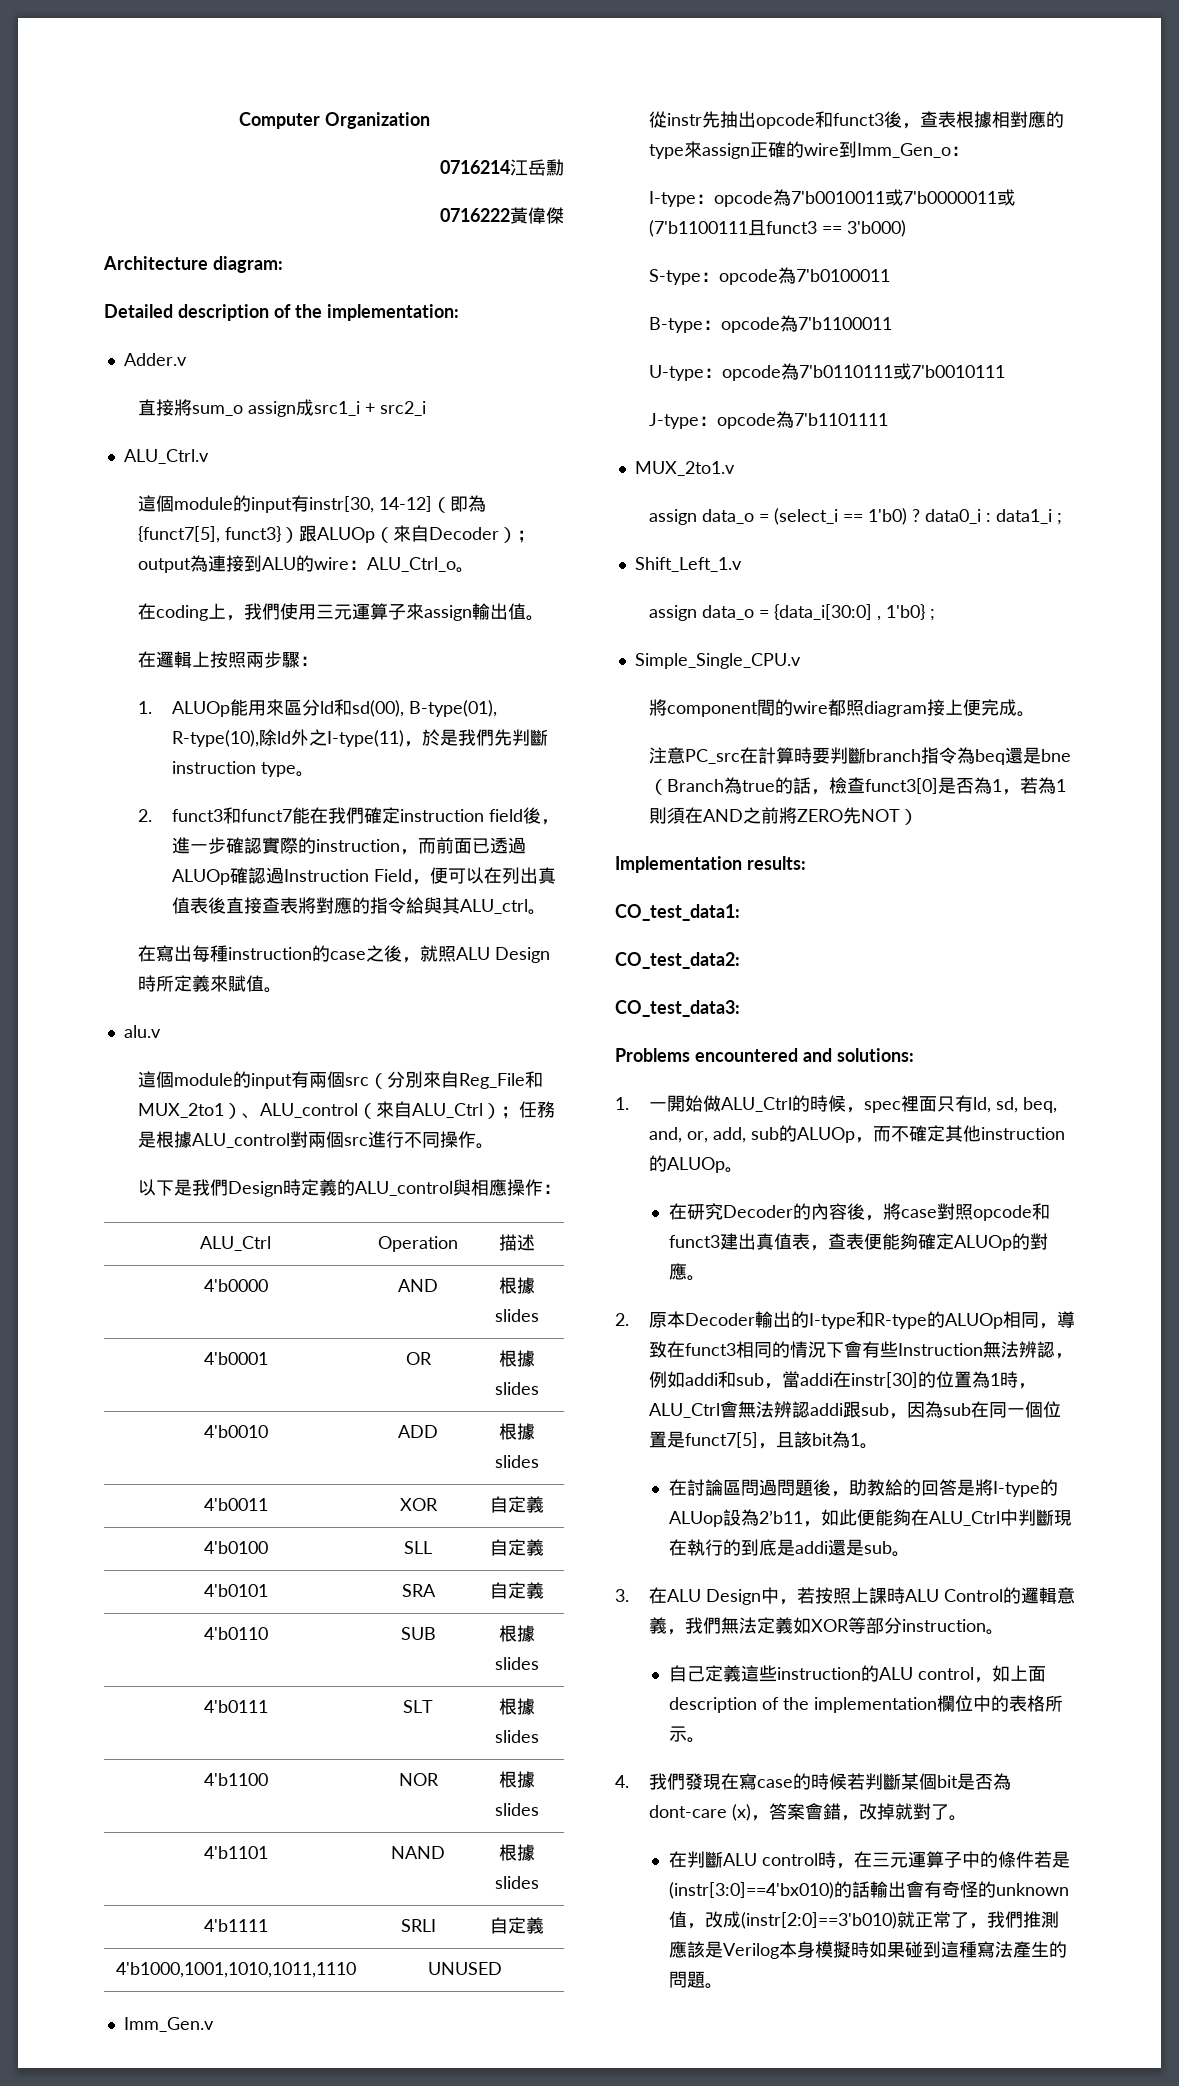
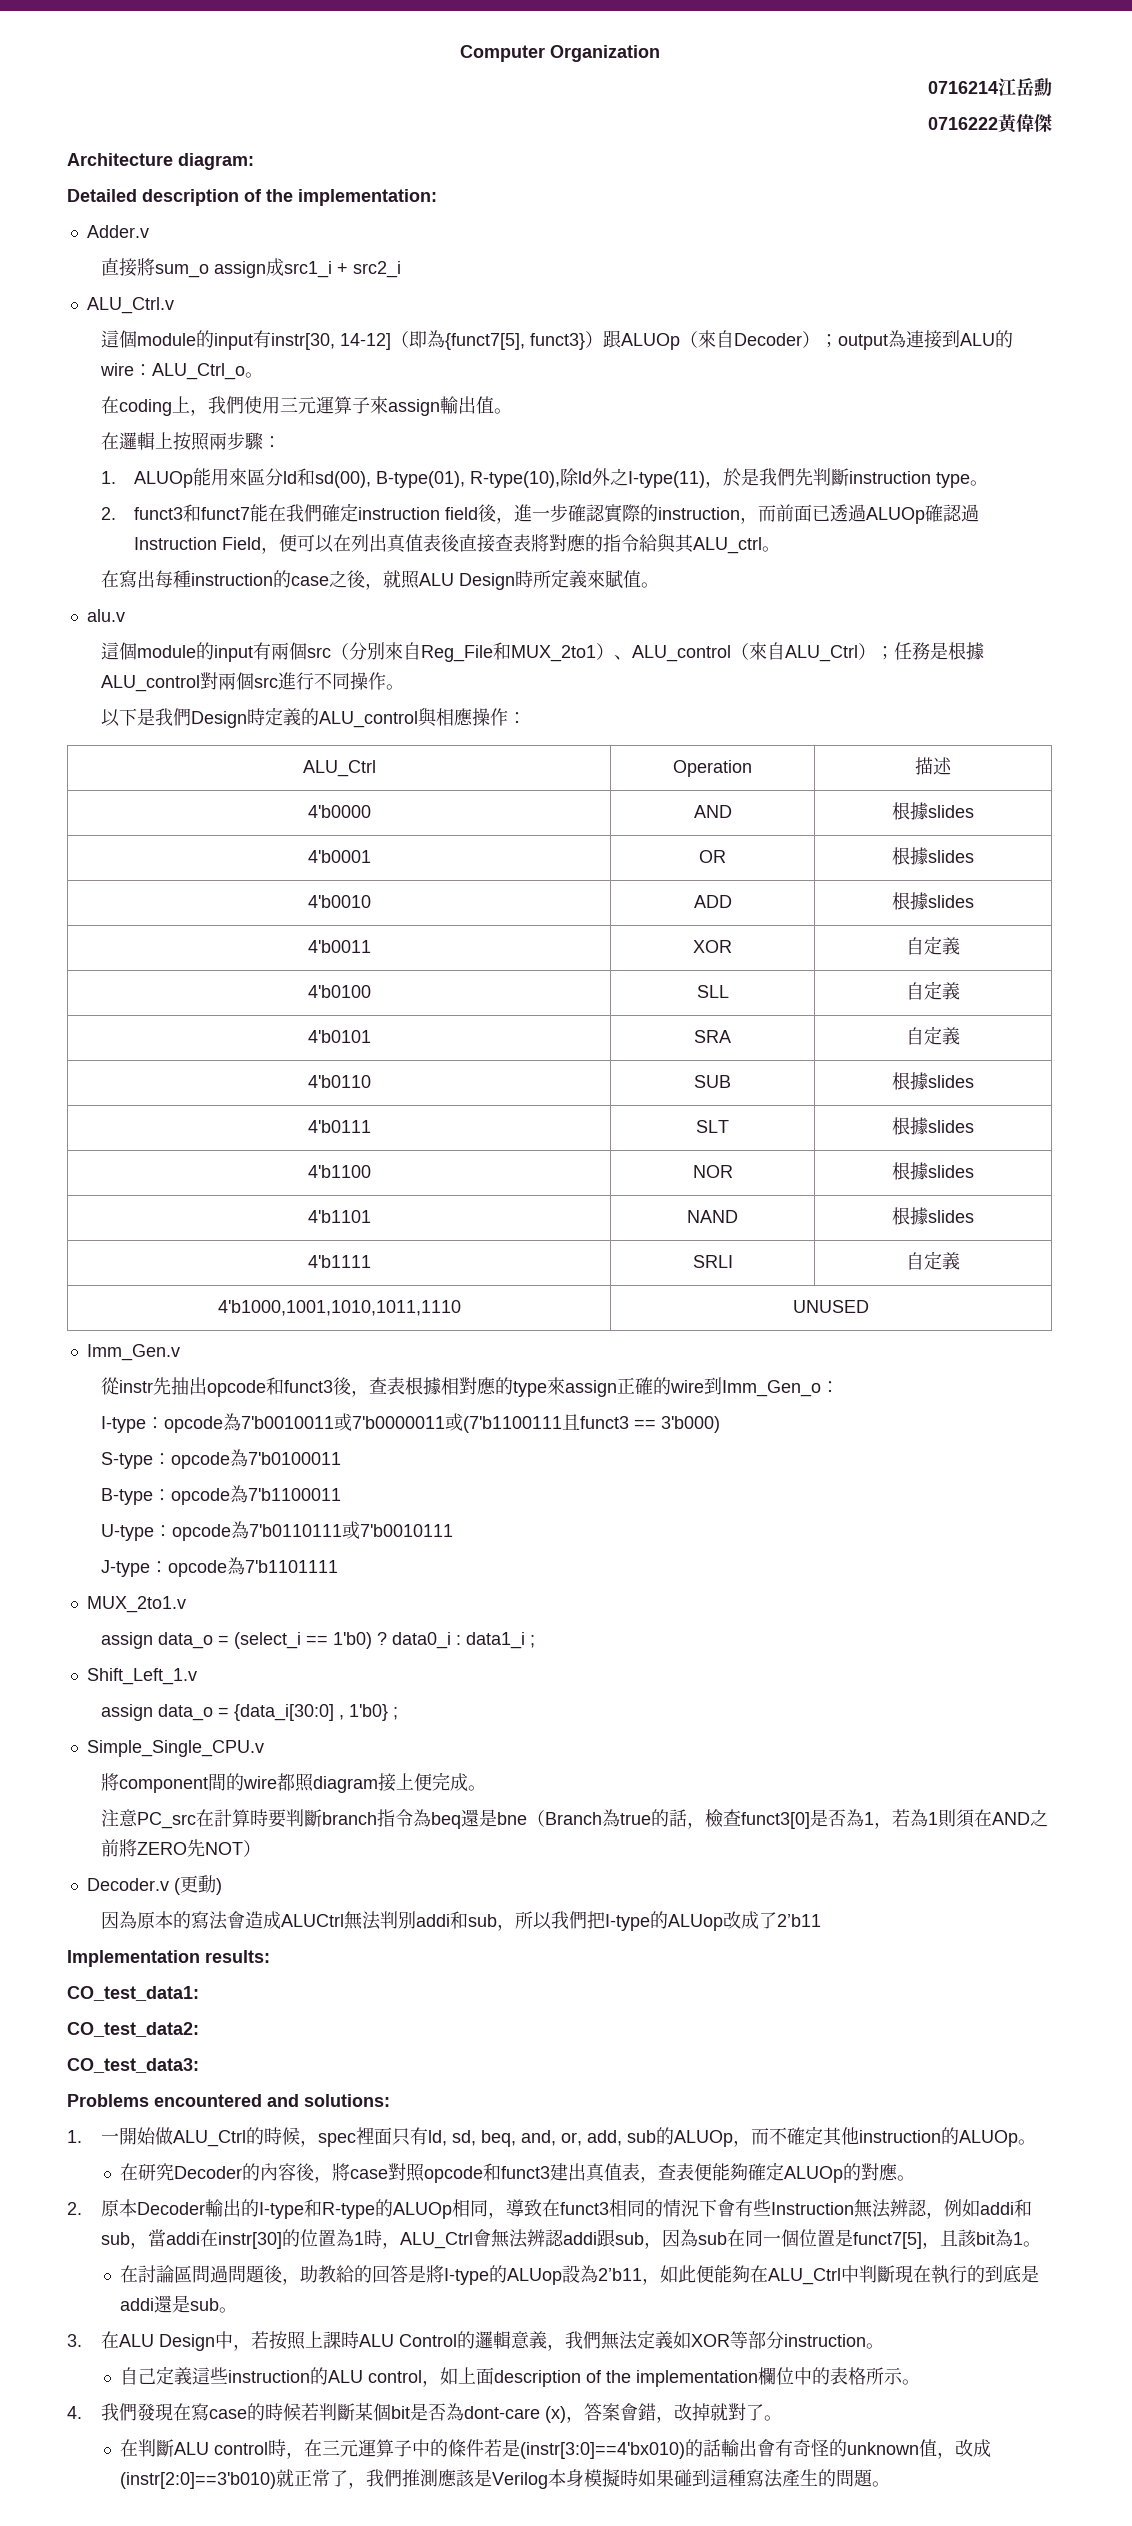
+ Decoder.v (更動)
+ 因為原本的寫法會造成ALUCtrl無法判別addi和sub，所以我們把I-type的ALUop改成了2’b11

